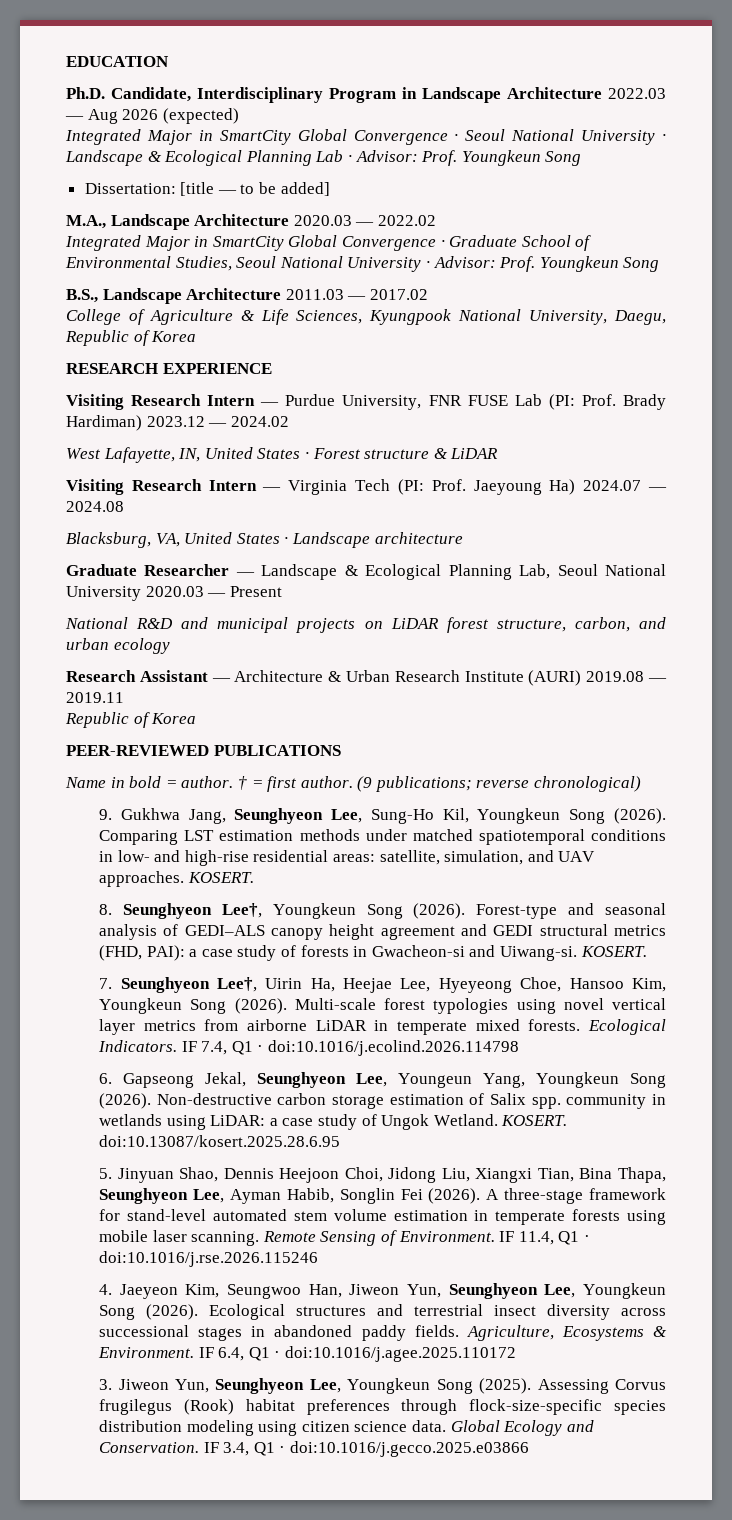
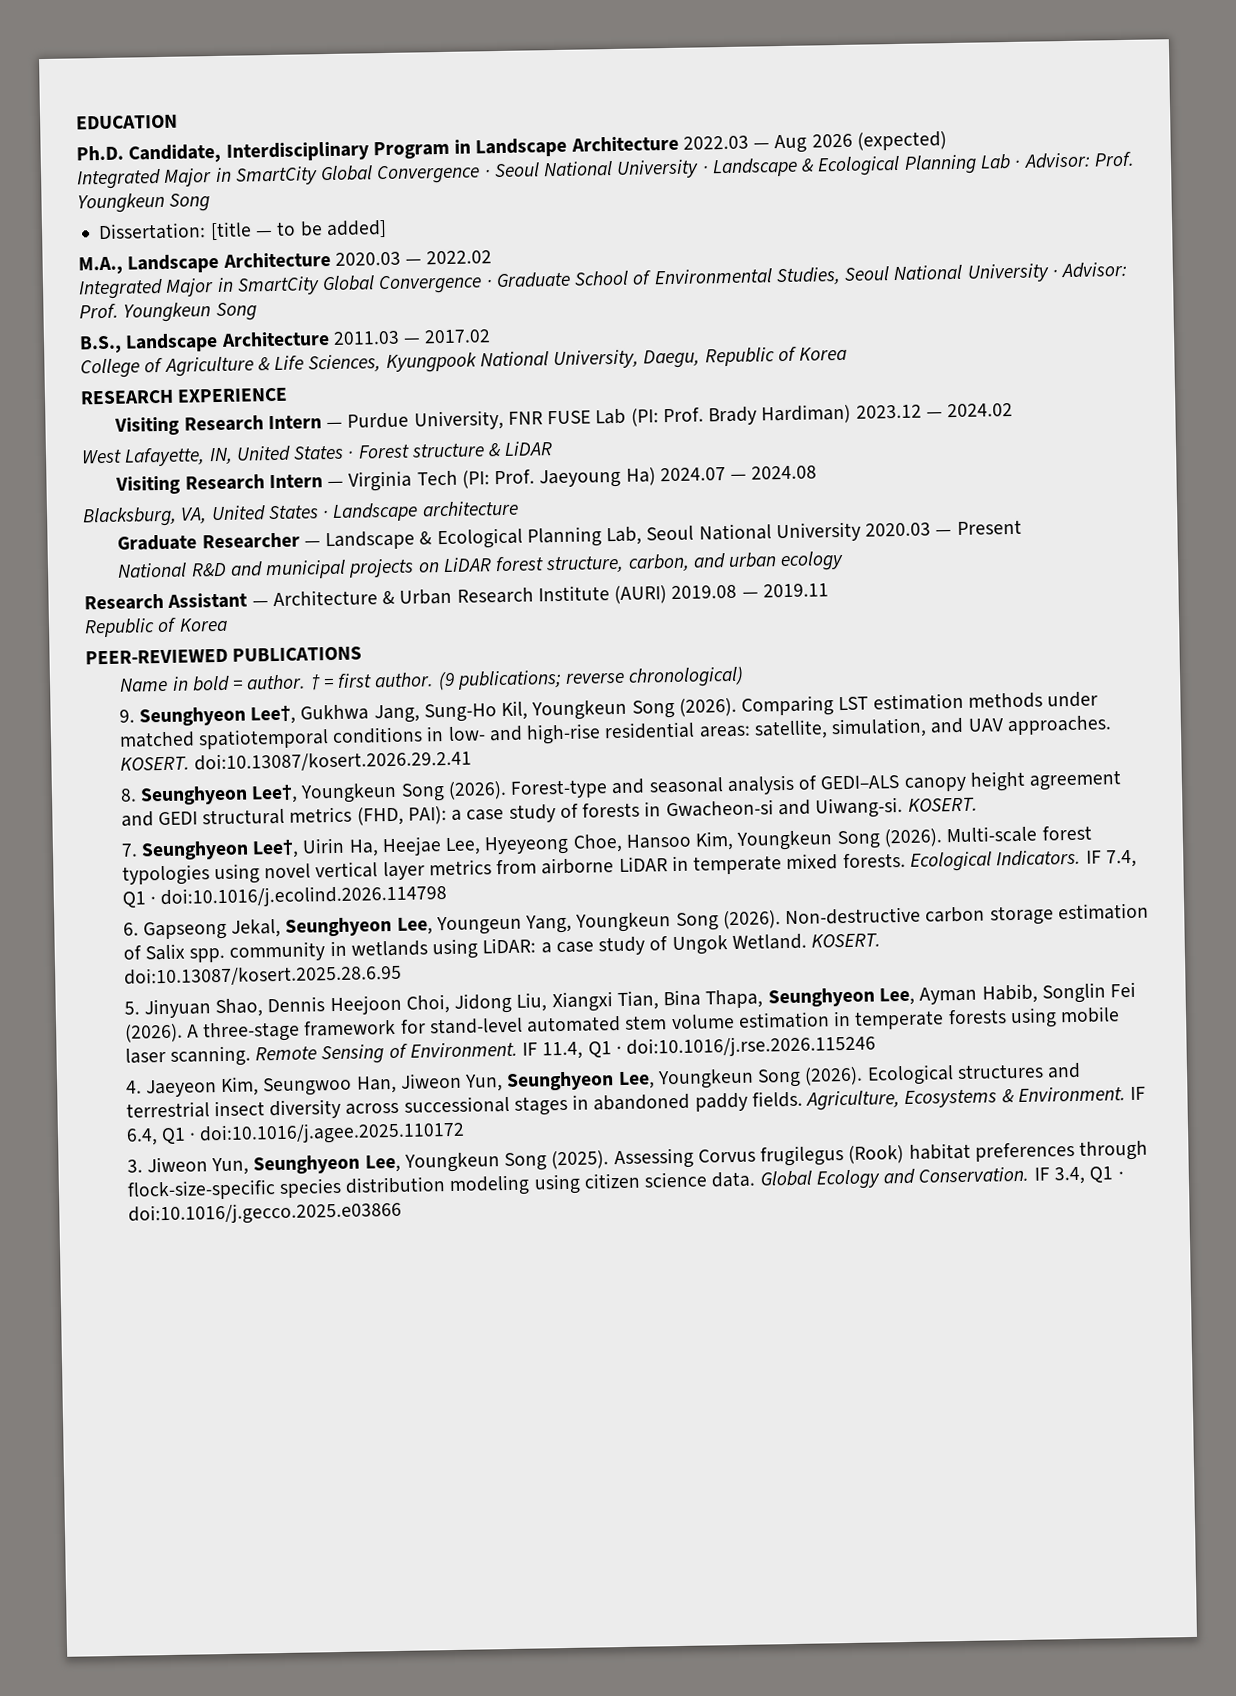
- 9. Gukhwa Jang, Seunghyeon Lee, Sung-Ho Kil, Youngkeun Song (2026).
+ 9. Seunghyeon Lee†, Gukhwa Jang, Sung-Ho Kil, Youngkeun Song (2026).
- Comparing LST estimation methods under matched spatiotemporal conditions in low- and high-rise residential areas: satellite, simulation, and UAV approaches. KOSERT.
+ Comparing LST estimation methods under matched spatiotemporal conditions in low- and high-rise residential areas: satellite, simulation, and UAV approaches. KOSERT. doi:10.13087/kosert.2026.29.2.41

